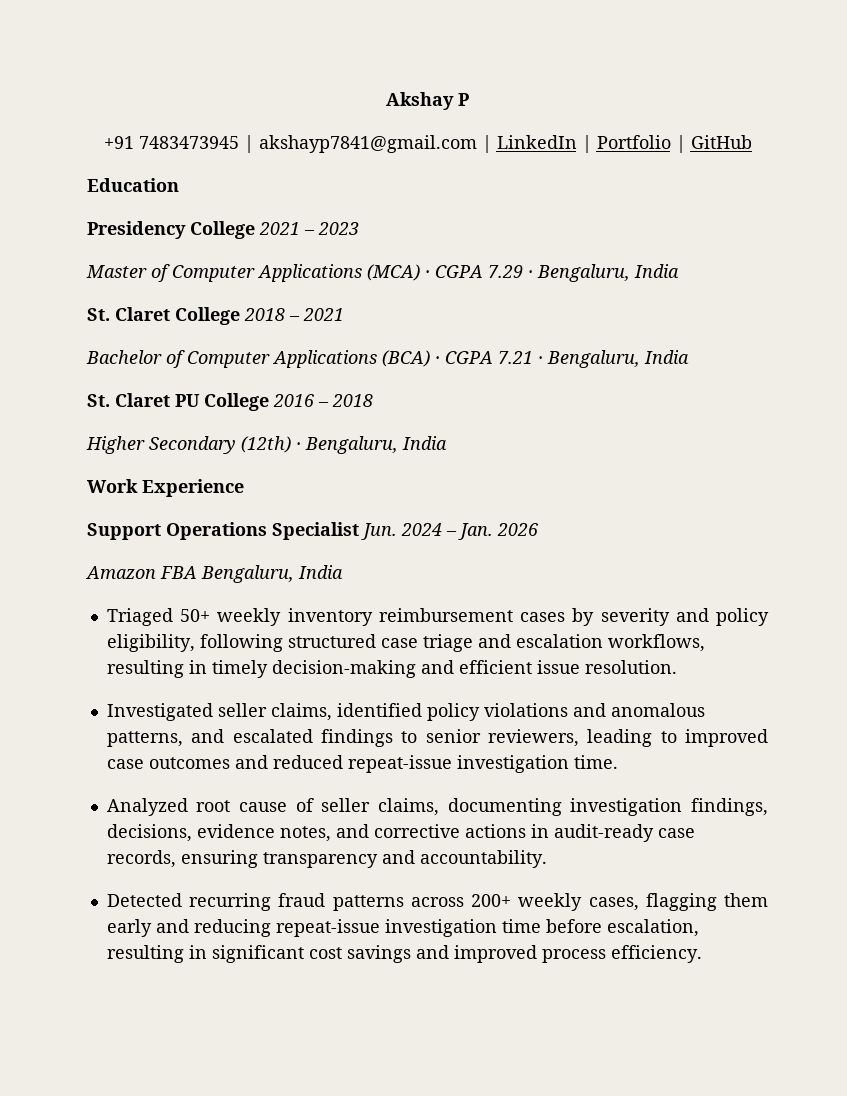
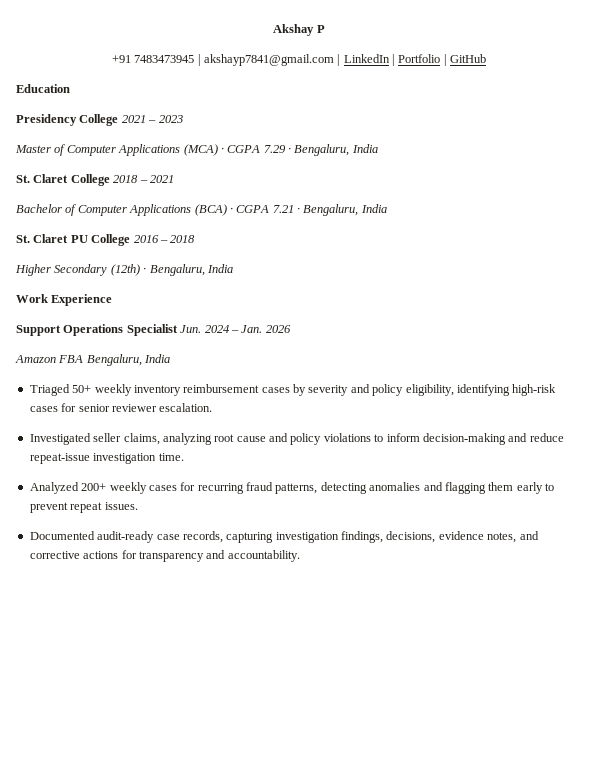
- Triaged 50+ weekly inventory reimbursement cases by severity and policy eligibility, following structured case triage and escalation workflows, resulting in timely decision-making and efficient issue resolution.
- Investigated seller claims, identified policy violations and anomalous patterns, and escalated findings to senior reviewers, leading to improved case outcomes and reduced repeat-issue investigation time.
- Analyzed root cause of seller claims, documenting investigation findings, decisions, evidence notes, and corrective actions in audit-ready case records, ensuring transparency and accountability.
- Detected recurring fraud patterns across 200+ weekly cases, flagging them early and reducing repeat-issue investigation time before escalation, resulting in significant cost savings and improved process efficiency.
+ Triaged 50+ weekly inventory reimbursement cases by severity and policy eligibility, identifying high-risk cases for senior reviewer escalation.
+ Investigated seller claims, analyzing root cause and policy violations to inform decision-making and reduce repeat-issue investigation time.
+ Analyzed 200+ weekly cases for recurring fraud patterns, detecting anomalies and flagging them early to prevent repeat issues.
+ Documented audit-ready case records, capturing investigation findings, decisions, evidence notes, and corrective actions for transparency and accountability.

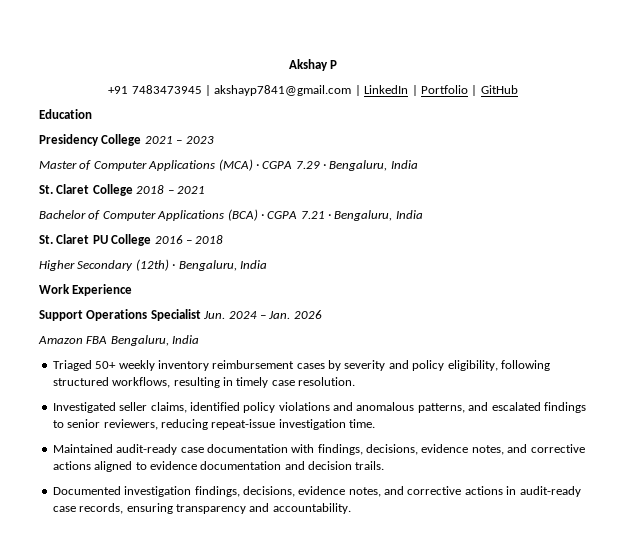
- Triaged 50+ weekly inventory reimbursement cases by severity and policy eligibility, identifying high-risk cases for senior reviewer escalation.
- Investigated seller claims, analyzing root cause and policy violations to inform decision-making and reduce repeat-issue investigation time.
- Analyzed 200+ weekly cases for recurring fraud patterns, detecting anomalies and flagging them early to prevent repeat issues.
- Documented audit-ready case records, capturing investigation findings, decisions, evidence notes, and corrective actions for transparency and accountability.
+ Triaged 50+ weekly inventory reimbursement cases by severity and policy eligibility, following structured workflows, resulting in timely case resolution.
+ Investigated seller claims, identified policy violations and anomalous patterns, and escalated findings to senior reviewers, reducing repeat-issue investigation time.
+ Maintained audit-ready case documentation with findings, decisions, evidence notes, and corrective actions aligned to evidence documentation and decision trails.
+ Documented investigation findings, decisions, evidence notes, and corrective actions in audit-ready case records, ensuring transparency and accountability.

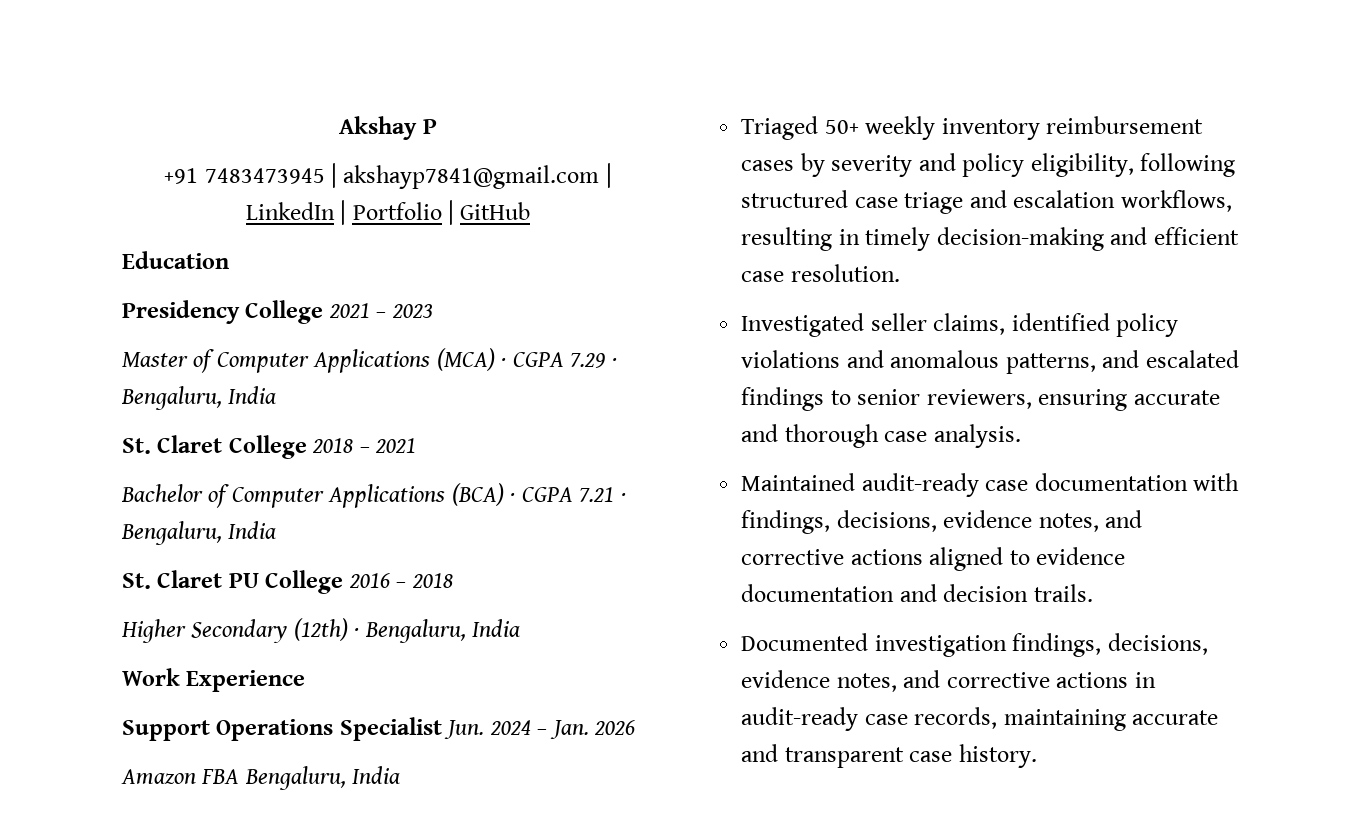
- Triaged 50+ weekly inventory reimbursement cases by severity and policy eligibility, following structured workflows, resulting in timely case resolution.
+ Triaged 50+ weekly inventory reimbursement cases by severity and policy eligibility, following structured case triage and escalation workflows, resulting in timely decision-making and efficient case resolution.
- Investigated seller claims, identified policy violations and anomalous patterns, and escalated findings to senior reviewers, reducing repeat-issue investigation time.
+ Investigated seller claims, identified policy violations and anomalous patterns, and escalated findings to senior reviewers, ensuring accurate and thorough case analysis.
- Documented investigation findings, decisions, evidence notes, and corrective actions in audit-ready case records, ensuring transparency and accountability.
+ Documented investigation findings, decisions, evidence notes, and corrective actions in audit-ready case records, maintaining accurate and transparent case history.

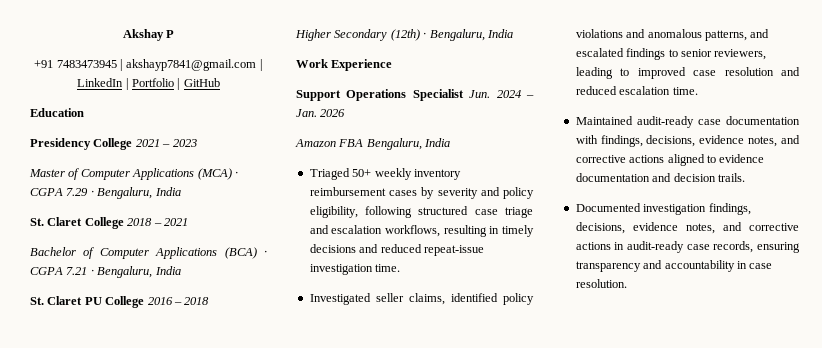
- Triaged 50+ weekly inventory reimbursement cases by severity and policy eligibility, following structured case triage and escalation workflows, resulting in timely decision-making and efficient case resolution.
+ Triaged 50+ weekly inventory reimbursement cases by severity and policy eligibility, following structured case triage and escalation workflows, resulting in timely decisions and reduced repeat-issue investigation time.
- Investigated seller claims, identified policy violations and anomalous patterns, and escalated findings to senior reviewers, ensuring accurate and thorough case analysis.
+ Investigated seller claims, identified policy violations and anomalous patterns, and escalated findings to senior reviewers, leading to improved case resolution and reduced escalation time.
- Documented investigation findings, decisions, evidence notes, and corrective actions in audit-ready case records, maintaining accurate and transparent case history.
+ Documented investigation findings, decisions, evidence notes, and corrective actions in audit-ready case records, ensuring transparency and accountability in case resolution.

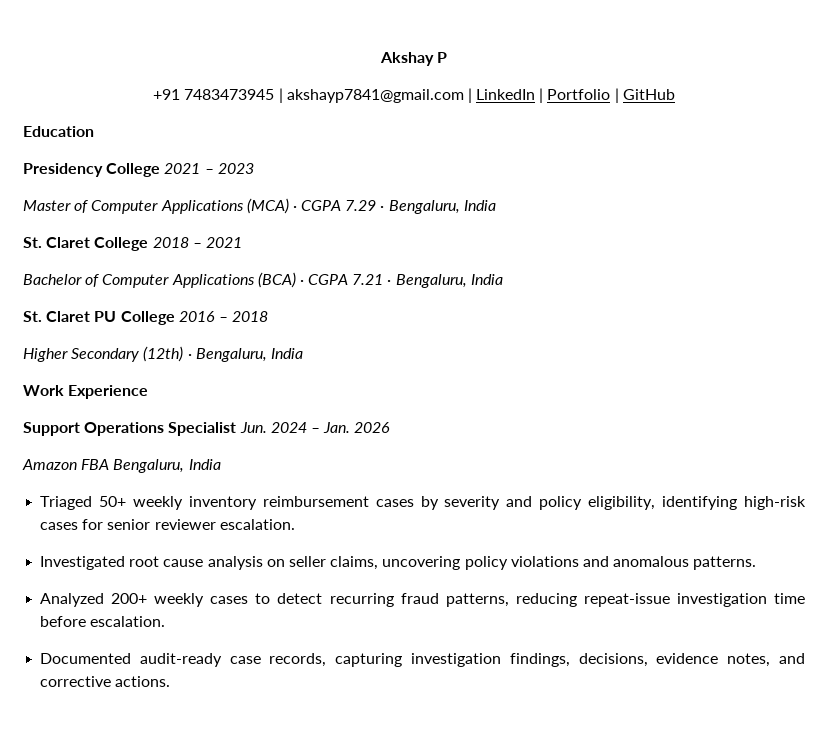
- Triaged 50+ weekly inventory reimbursement cases by severity and policy eligibility, following structured case triage and escalation workflows, resulting in timely decisions and reduced repeat-issue investigation time.
- Investigated seller claims, identified policy violations and anomalous patterns, and escalated findings to senior reviewers, leading to improved case resolution and reduced escalation time.
- Maintained audit-ready case documentation with findings, decisions, evidence notes, and corrective actions aligned to evidence documentation and decision trails.
- Documented investigation findings, decisions, evidence notes, and corrective actions in audit-ready case records, ensuring transparency and accountability in case resolution.
+ Triaged 50+ weekly inventory reimbursement cases by severity and policy eligibility, identifying high-risk cases for senior reviewer escalation.
+ Investigated root cause analysis on seller claims, uncovering policy violations and anomalous patterns.
+ Analyzed 200+ weekly cases to detect recurring fraud patterns, reducing repeat-issue investigation time before escalation.
+ Documented audit-ready case records, capturing investigation findings, decisions, evidence notes, and corrective actions.

